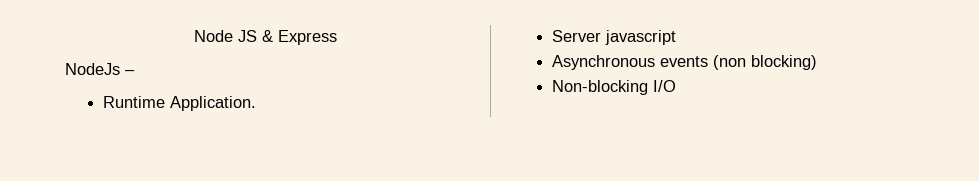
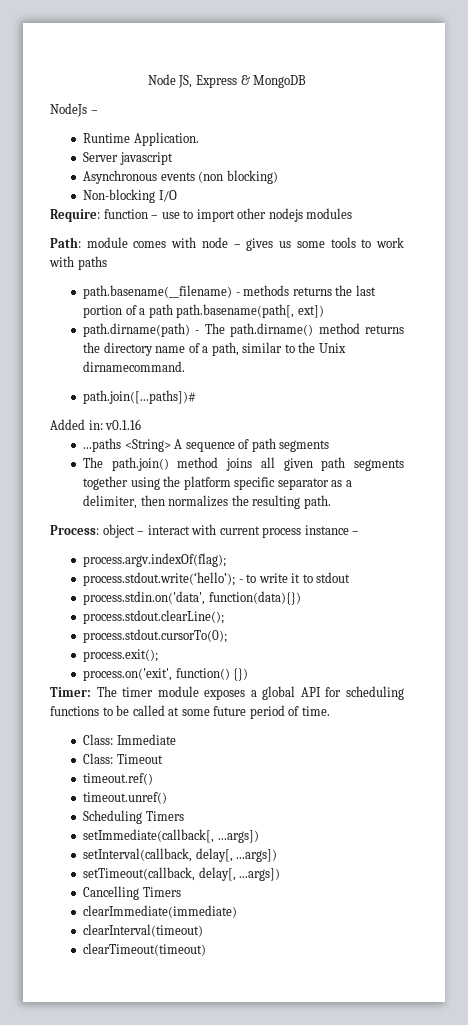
- Node JS & Express
+ Node JS, Express & MongoDB
+ Require: function – use to import other nodejs modules
+ Path: module comes with node – gives us some tools to work with paths
+ path.basename(__filename) - methods returns the last portion of a path path.basename(path[, ext])
+ path.dirname(path) - The path.dirname() method returns the directory name of a path, similar to the Unix dirnamecommand.
+ path.join([...paths])#
+ Added in: v0.1.16
+ ...paths <String> A sequence of path segments
+ The path.join() method joins all given path segments together using the platform specific separator as a delimiter, then normalizes the resulting path.
+ Process: object – interact with current process instance –
+ process.argv.indexOf(flag);
+ process.stdout.write(‘hello’); - to write it to stdout
+ process.stdin.on('data', function(data){})
+ process.stdout.clearLine();
+ process.stdout.cursorTo(0);
+ process.exit();
+ process.on('exit', function() {})
+ Timer: The timer module exposes a global API for scheduling functions to be called at some future period of time.
+ Class: Immediate
+ Class: Timeout
+ timeout.ref()
+ timeout.unref()
+ Scheduling Timers
+ setImmediate(callback[, ...args])
+ setInterval(callback, delay[, ...args])
+ setTimeout(callback, delay[, ...args])
+ Cancelling Timers
+ clearImmediate(immediate)
+ clearInterval(timeout)
+ clearTimeout(timeout)

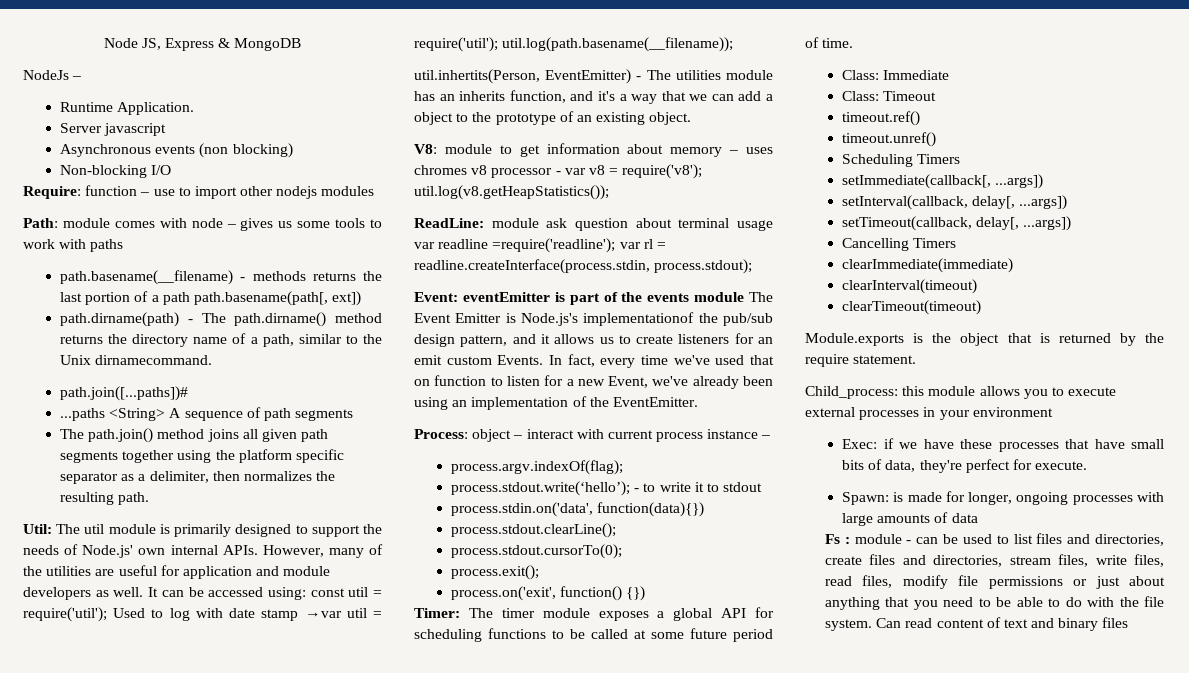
- Added in: v0.1.16
+ Util: The util module is primarily designed to support the needs of Node.js' own internal APIs. However, many of the utilities are useful for application and module developers as well. It can be accessed using: const util = require('util'); Used to log with date stamp →var util = require('util'); util.log(path.basename(__filename));
+ util.inhertits(Person, EventEmitter) - The utilities module has an inherits function, and it's a way that we can add a object to the prototype of an existing object.
+ V8: module to get information about memory – uses chromes v8 processor - var v8 = require('v8'); util.log(v8.getHeapStatistics());
+ ReadLine: module ask question about terminal usage var readline =require('readline'); var rl = readline.createInterface(process.stdin, process.stdout);
+ Event: eventEmitter is part of the events module The Event Emitter is Node.js's implementationof the pub/sub design pattern, and it allows us to create listeners for an emit custom Events. In fact, every time we've used that on function to listen for a new Event, we've already been using an implementation of the EventEmitter.
+ Module.exports is the object that is returned by the require statement.
+ Child_process: this module allows you to execute external processes in your environment
+ Exec: if we have these processes that have small bits of data, they're perfect for execute.
+ Spawn: is made for longer, ongoing processes with large amounts of data
+ Fs : module - can be used to list files and directories, create files and directories, stream files, write files, read files, modify file permissions or just about anything that you need to be able to do with the file system. Can read content of text and binary files

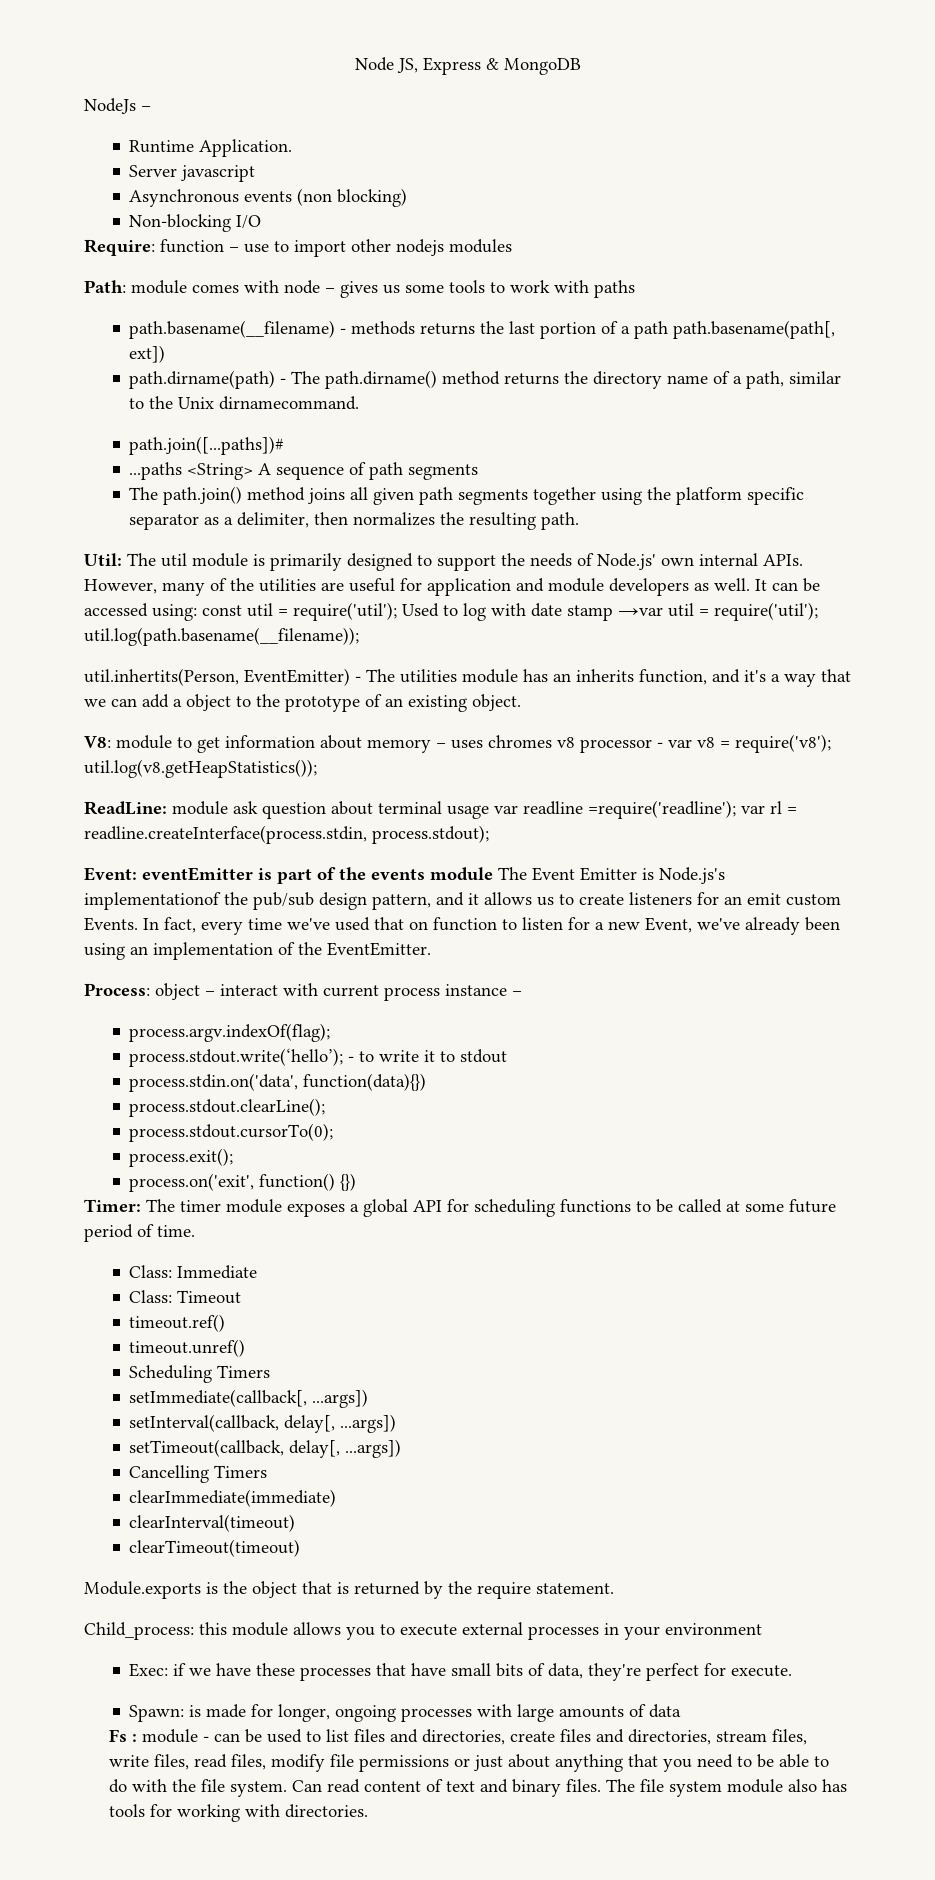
- Can read content of text and binary files
+ Can read content of text and binary files. The file system module also has tools for working with directories.

